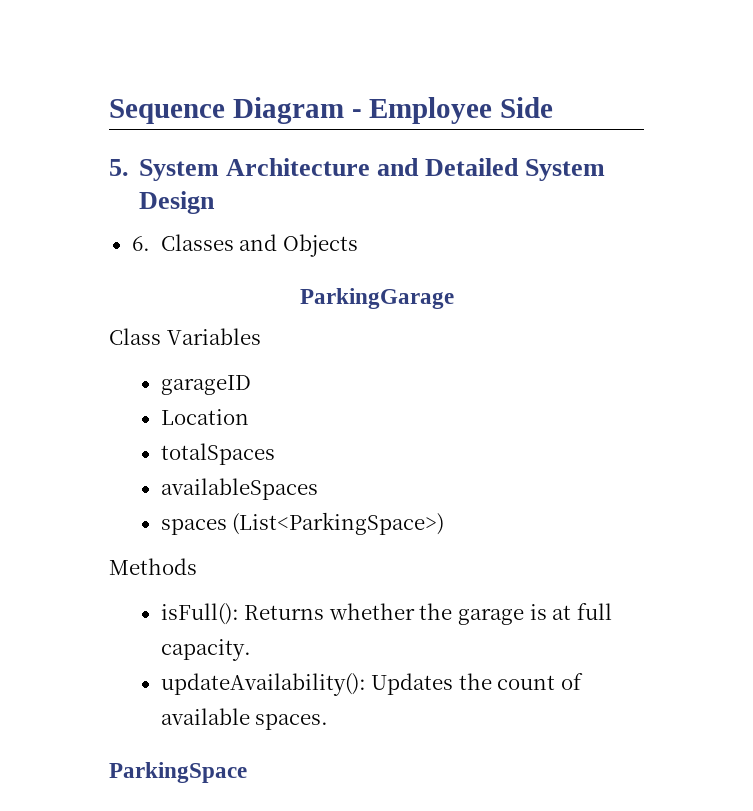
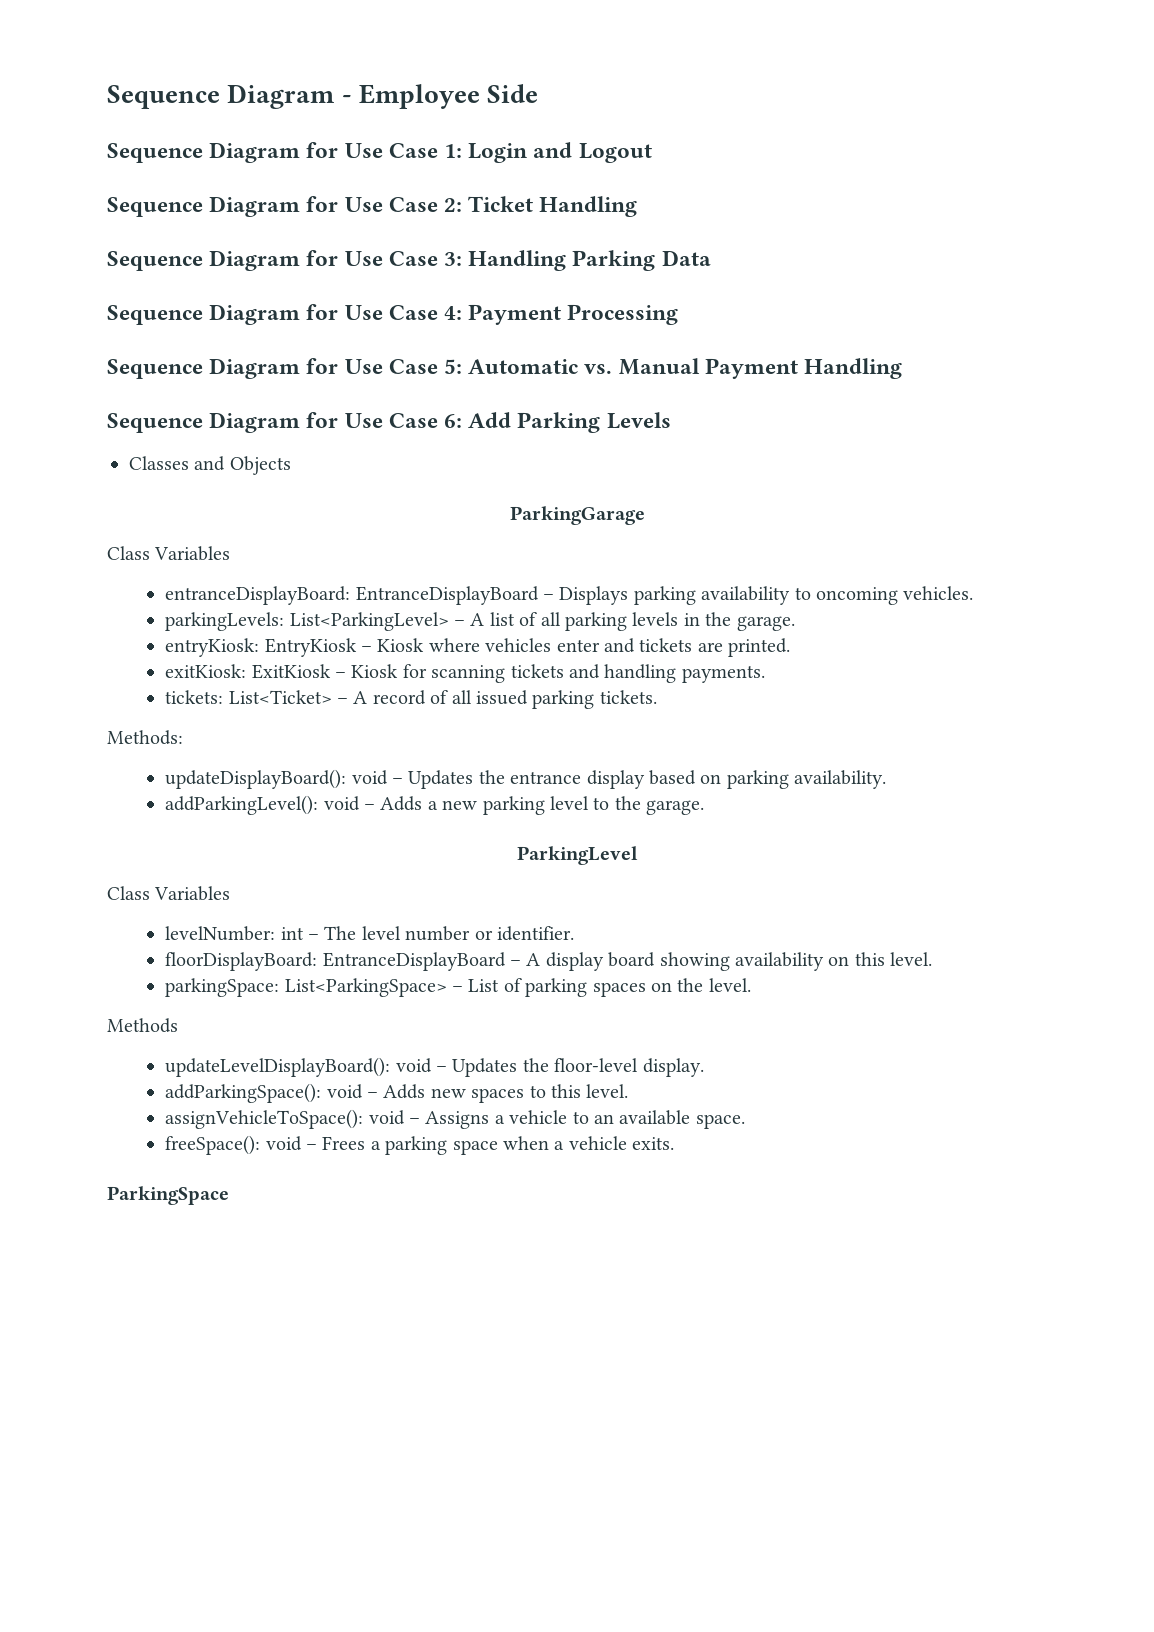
- 5. System Architecture and Detailed System Design
- 6. Classes and Objects
+ Sequence Diagram for Use Case 1: Login and Logout
+ Sequence Diagram for Use Case 2: Ticket Handling
+ Sequence Diagram for Use Case 3: Handling Parking Data
+ Sequence Diagram for Use Case 4: Payment Processing
+ Sequence Diagram for Use Case 5: Automatic vs. Manual Payment Handling
+ Sequence Diagram for Use Case 6: Add Parking Levels
+ Classes and Objects
- garageID
- Location
- totalSpaces
- availableSpaces
- spaces (List<ParkingSpace>)
+ entranceDisplayBoard: EntranceDisplayBoard – Displays parking availability to oncoming vehicles.
+ parkingLevels: List<ParkingLevel> – A list of all parking levels in the garage.
+ entryKiosk: EntryKiosk – Kiosk where vehicles enter and tickets are printed.
+ exitKiosk: ExitKiosk – Kiosk for scanning tickets and handling payments.
+ tickets: List<Ticket> – A record of all issued parking tickets.
+ Methods:
+ updateDisplayBoard(): void – Updates the entrance display based on parking availability.
+ addParkingLevel(): void – Adds a new parking level to the garage.
+ ParkingLevel
+ Class Variables
+ levelNumber: int – The level number or identifier.
+ floorDisplayBoard: EntranceDisplayBoard – A display board showing availability on this level.
+ parkingSpace: List<ParkingSpace> – List of parking spaces on the level.
  Methods
- isFull(): Returns whether the garage is at full capacity.
- updateAvailability(): Updates the count of available spaces.
+ updateLevelDisplayBoard(): void – Updates the floor-level display.
+ addParkingSpace(): void – Adds new spaces to this level.
+ assignVehicleToSpace(): void – Assigns a vehicle to an available space.
+ freeSpace(): void – Frees a parking space when a vehicle exits.

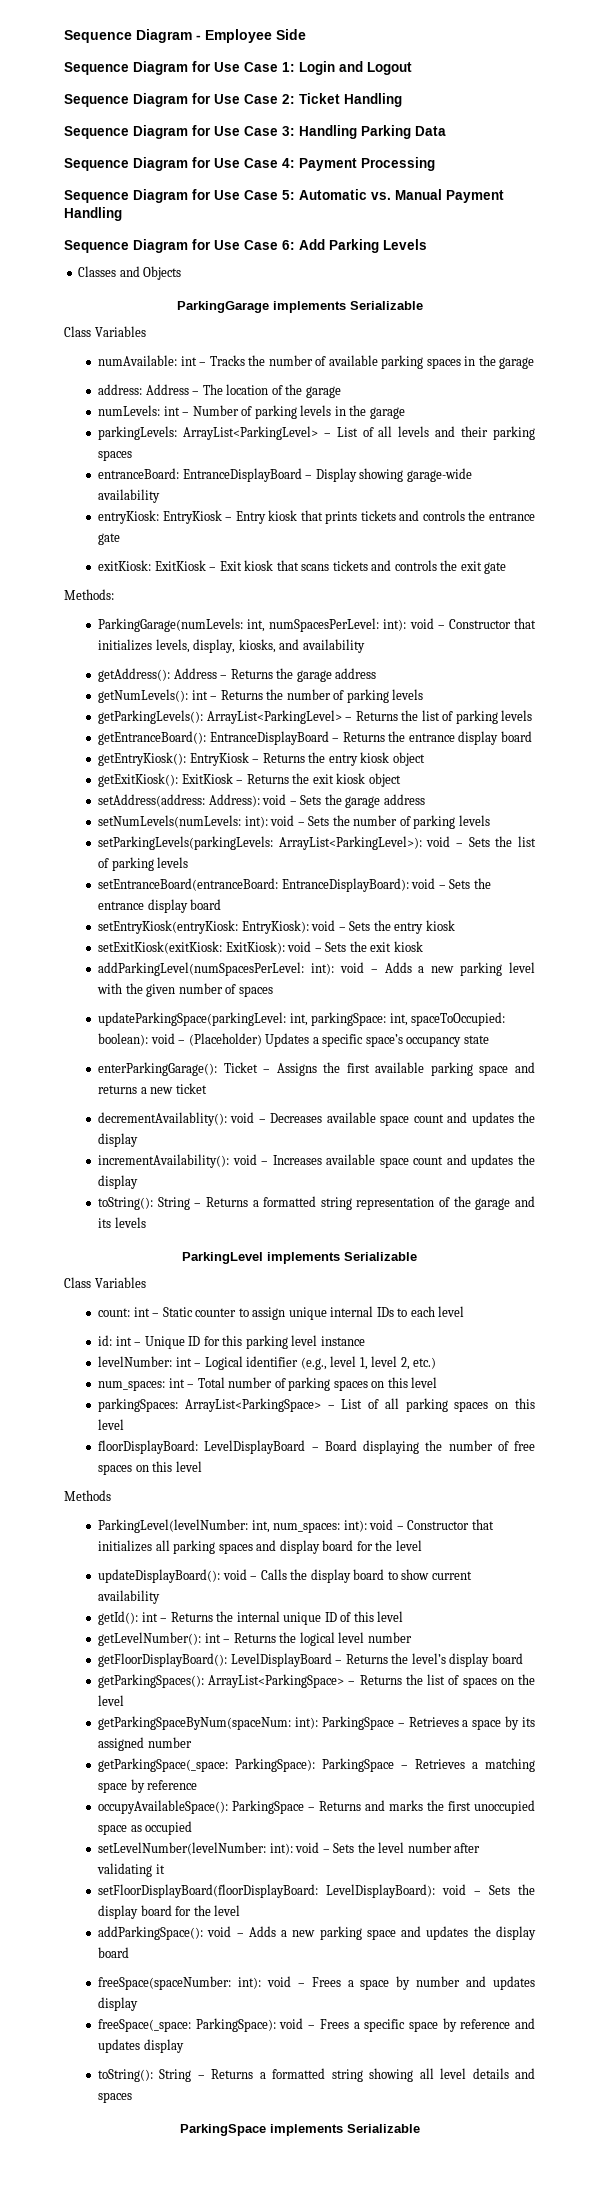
- ParkingGarage
+ ParkingGarage implements Serializable
  Class Variables
- entranceDisplayBoard: EntranceDisplayBoard – Displays parking availability to oncoming vehicles.
- parkingLevels: List<ParkingLevel> – A list of all parking levels in the garage.
- entryKiosk: EntryKiosk – Kiosk where vehicles enter and tickets are printed.
- exitKiosk: ExitKiosk – Kiosk for scanning tickets and handling payments.
- tickets: List<Ticket> – A record of all issued parking tickets.
+ numAvailable: int – Tracks the number of available parking spaces in the garage
+ address: Address – The location of the garage
+ numLevels: int – Number of parking levels in the garage
+ parkingLevels: ArrayList<ParkingLevel> – List of all levels and their parking spaces
+ entranceBoard: EntranceDisplayBoard – Display showing garage-wide availability
+ entryKiosk: EntryKiosk – Entry kiosk that prints tickets and controls the entrance gate
+ exitKiosk: ExitKiosk – Exit kiosk that scans tickets and controls the exit gate
  Methods:
- updateDisplayBoard(): void – Updates the entrance display based on parking availability.
- addParkingLevel(): void – Adds a new parking level to the garage.
+ ParkingGarage(numLevels: int, numSpacesPerLevel: int): void – Constructor that initializes levels, display, kiosks, and availability
+ getAddress(): Address – Returns the garage address
+ getNumLevels(): int – Returns the number of parking levels
+ getParkingLevels(): ArrayList<ParkingLevel> – Returns the list of parking levels
+ getEntranceBoard(): EntranceDisplayBoard – Returns the entrance display board
+ getEntryKiosk(): EntryKiosk – Returns the entry kiosk object
+ getExitKiosk(): ExitKiosk – Returns the exit kiosk object
+ setAddress(address: Address): void – Sets the garage address
+ setNumLevels(numLevels: int): void – Sets the number of parking levels
+ setParkingLevels(parkingLevels: ArrayList<ParkingLevel>): void – Sets the list of parking levels
+ setEntranceBoard(entranceBoard: EntranceDisplayBoard): void – Sets the entrance display board
+ setEntryKiosk(entryKiosk: EntryKiosk): void – Sets the entry kiosk
+ setExitKiosk(exitKiosk: ExitKiosk): void – Sets the exit kiosk
+ addParkingLevel(numSpacesPerLevel: int): void – Adds a new parking level with the given number of spaces
+ updateParkingSpace(parkingLevel: int, parkingSpace: int, spaceToOccupied: boolean): void – (Placeholder) Updates a specific space’s occupancy state
+ enterParkingGarage(): Ticket – Assigns the first available parking space and returns a new ticket
+ decrementAvailablity(): void – Decreases available space count and updates the display
+ incrementAvailability(): void – Increases available space count and updates the display
+ toString(): String – Returns a formatted string representation of the garage and its levels
- ParkingLevel
+ ParkingLevel implements Serializable
  Class Variables
- levelNumber: int – The level number or identifier.
- floorDisplayBoard: EntranceDisplayBoard – A display board showing availability on this level.
- parkingSpace: List<ParkingSpace> – List of parking spaces on the level.
+ count: int – Static counter to assign unique internal IDs to each level
+ id: int – Unique ID for this parking level instance
+ levelNumber: int – Logical identifier (e.g., level 1, level 2, etc.)
+ num_spaces: int – Total number of parking spaces on this level
+ parkingSpaces: ArrayList<ParkingSpace> – List of all parking spaces on this level
+ floorDisplayBoard: LevelDisplayBoard – Board displaying the number of free spaces on this level
  Methods
- updateLevelDisplayBoard(): void – Updates the floor-level display.
- addParkingSpace(): void – Adds new spaces to this level.
- assignVehicleToSpace(): void – Assigns a vehicle to an available space.
- freeSpace(): void – Frees a parking space when a vehicle exits.
- ParkingSpace
+ ParkingLevel(levelNumber: int, num_spaces: int): void – Constructor that initializes all parking spaces and display board for the level
+ updateDisplayBoard(): void – Calls the display board to show current availability
+ getId(): int – Returns the internal unique ID of this level
+ getLevelNumber(): int – Returns the logical level number
+ getFloorDisplayBoard(): LevelDisplayBoard – Returns the level’s display board
+ getParkingSpaces(): ArrayList<ParkingSpace> – Returns the list of spaces on the level
+ getParkingSpaceByNum(spaceNum: int): ParkingSpace – Retrieves a space by its assigned number
+ getParkingSpace(_space: ParkingSpace): ParkingSpace – Retrieves a matching space by reference
+ occupyAvailableSpace(): ParkingSpace – Returns and marks the first unoccupied space as occupied
+ setLevelNumber(levelNumber: int): void – Sets the level number after validating it
+ setFloorDisplayBoard(floorDisplayBoard: LevelDisplayBoard): void – Sets the display board for the level
+ addParkingSpace(): void – Adds a new parking space and updates the display board
+ freeSpace(spaceNumber: int): void – Frees a space by number and updates display
+ freeSpace(_space: ParkingSpace): void – Frees a specific space by reference and updates display
+ toString(): String – Returns a formatted string showing all level details and spaces
+ ParkingSpace implements Serializable

